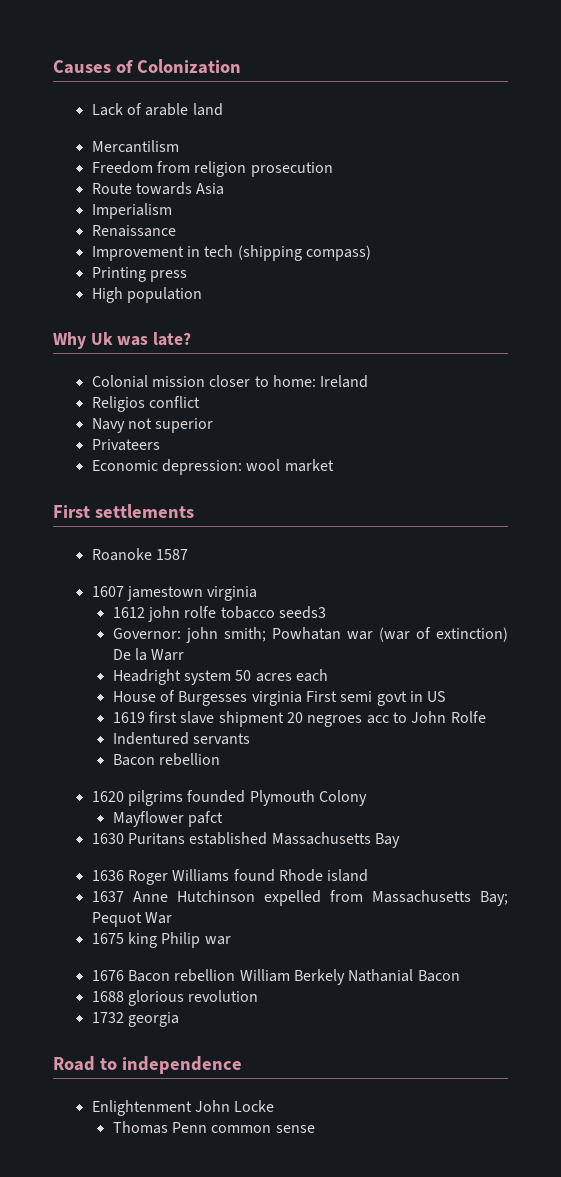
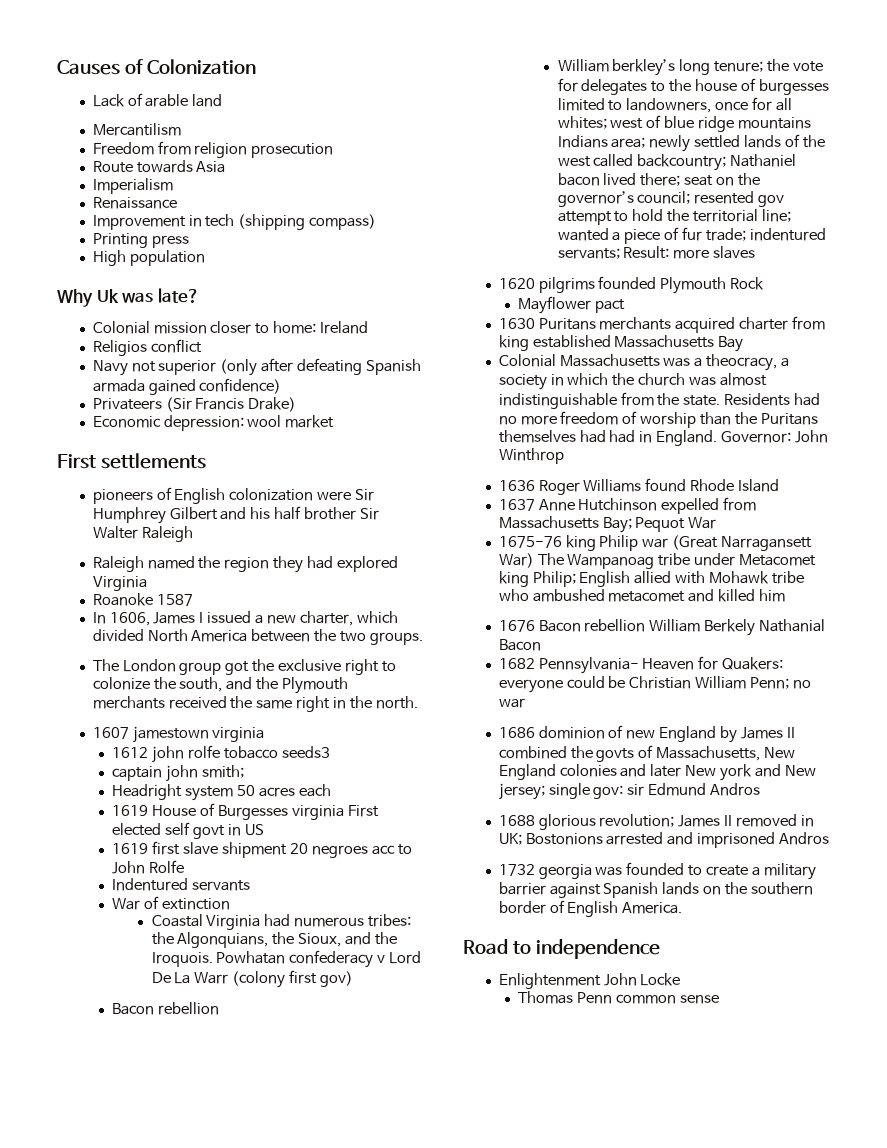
- Navy not superior
- Privateers
+ Navy not superior (only after defeating Spanish armada gained confidence)
+ Privateers (Sir Francis Drake)
+ pioneers of English colonization were Sir Humphrey Gilbert and his half brother Sir Walter Raleigh
+ Raleigh named the region they had explored Virginia
  Roanoke 1587
+ In 1606, James I issued a new charter, which divided North America between the two groups.
+ The London group got the exclusive right to colonize the south, and the Plymouth merchants received the same right in the north.
- Governor: john smith; Powhatan war (war of extinction) De la Warr
+ captain john smith;
- House of Burgesses virginia First semi govt in US
+ 1619 House of Burgesses virginia First elected self govt in US
  Indentured servants
+ War of extinction
+ Coastal Virginia had numerous tribes: the Algonquians, the Sioux, and the Iroquois. Powhatan confederacy v Lord De La Warr (colony first gov)
  Bacon rebellion
+ William berkley’s long tenure; the vote for delegates to the house of burgesses limited to landowners, once for all whites; west of blue ridge mountains Indians area; newly settled lands of the west called backcountry; Nathaniel bacon lived there; seat on the governor’s council; resented gov attempt to hold the territorial line; wanted a piece of fur trade; indentured servants; Result: more slaves
- 1620 pilgrims founded Plymouth Colony
+ 1620 pilgrims founded Plymouth Rock
- Mayflower pafct
+ Mayflower pact
- 1630 Puritans established Massachusetts Bay
+ 1630 Puritans merchants acquired charter from king established Massachusetts Bay
+ Colonial Massachusetts was a theocracy, a society in which the church was almost indistinguishable from the state. Residents had no more freedom of worship than the Puritans themselves had had in England. Governor: John Winthrop
- 1636 Roger Williams found Rhode island
+ 1636 Roger Williams found Rhode Island
- 1675 king Philip war
+ 1675-76 king Philip war (Great Narragansett War) The Wampanoag tribe under Metacomet king Philip; English allied with Mohawk tribe who ambushed metacomet and killed him
- 1688 glorious revolution
- 1732 georgia
+ 1682 Pennsylvania- Heaven for Quakers: everyone could be Christian William Penn; no war
+ 1686 dominion of new England by James II combined the govts of Massachusetts, New England colonies and later New york and New jersey; single gov: sir Edmund Andros
+ 1688 glorious revolution; James II removed in UK; Bostonions arrested and imprisoned Andros
+ 1732 georgia was founded to create a military barrier against Spanish lands on the southern border of English America.

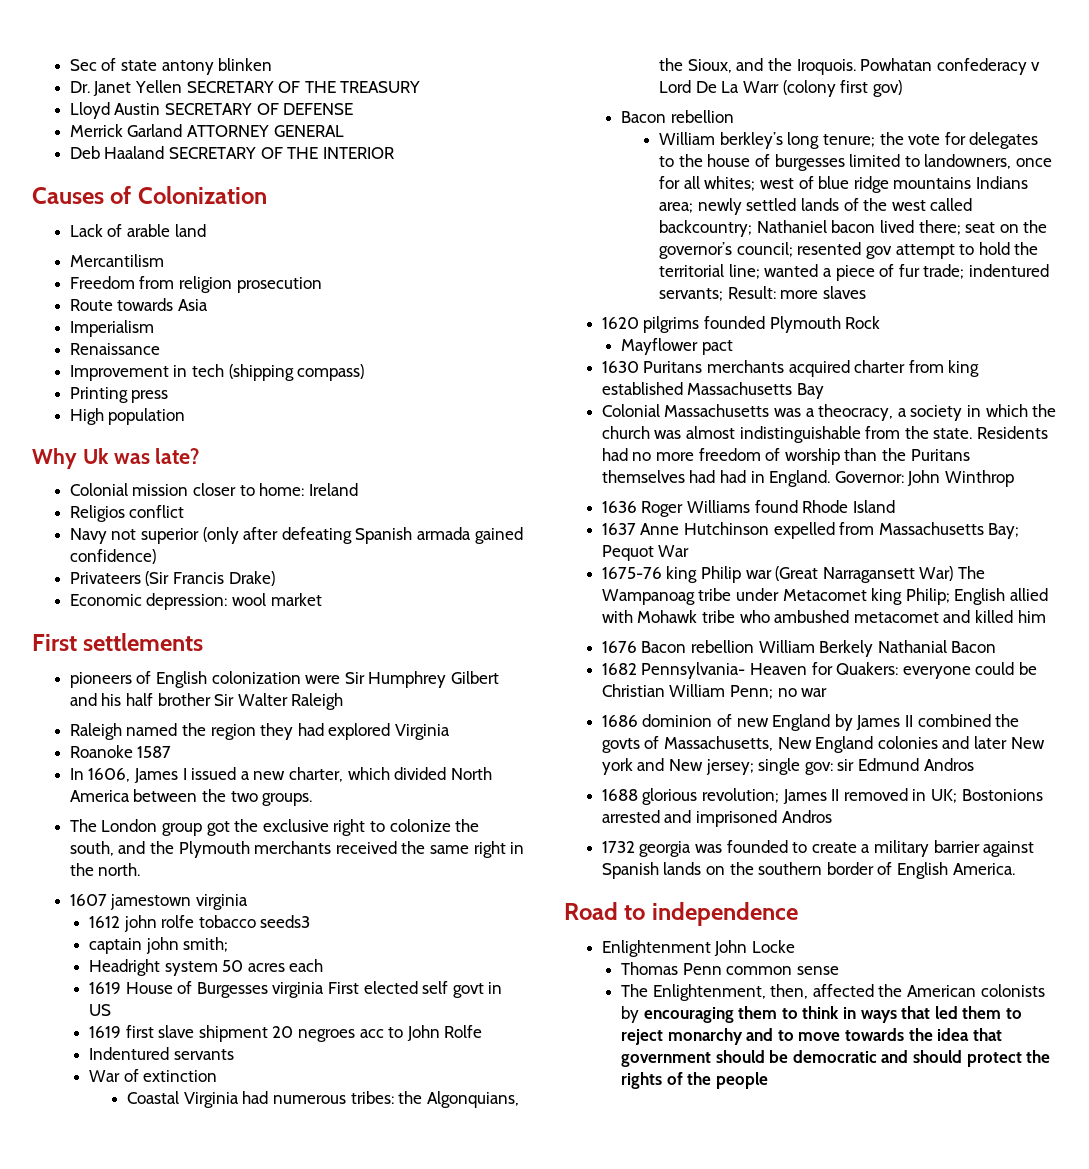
+ Sec of state antony blinken
+ Dr. Janet Yellen SECRETARY OF THE TREASURY
+ Lloyd Austin SECRETARY OF DEFENSE
+ Merrick Garland ATTORNEY GENERAL
+ Deb Haaland SECRETARY OF THE INTERIOR
+ The Enlightenment, then, affected the American colonists by encouraging them to think in ways that led them to reject monarchy and to move towards the idea that government should be democratic and should protect the rights of the people

